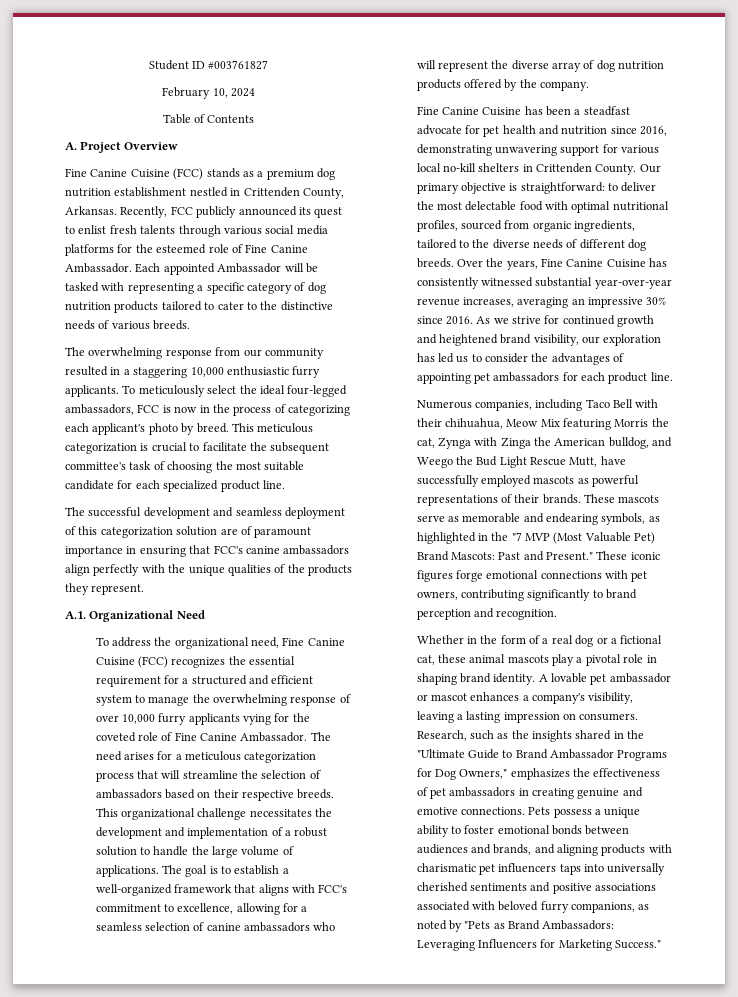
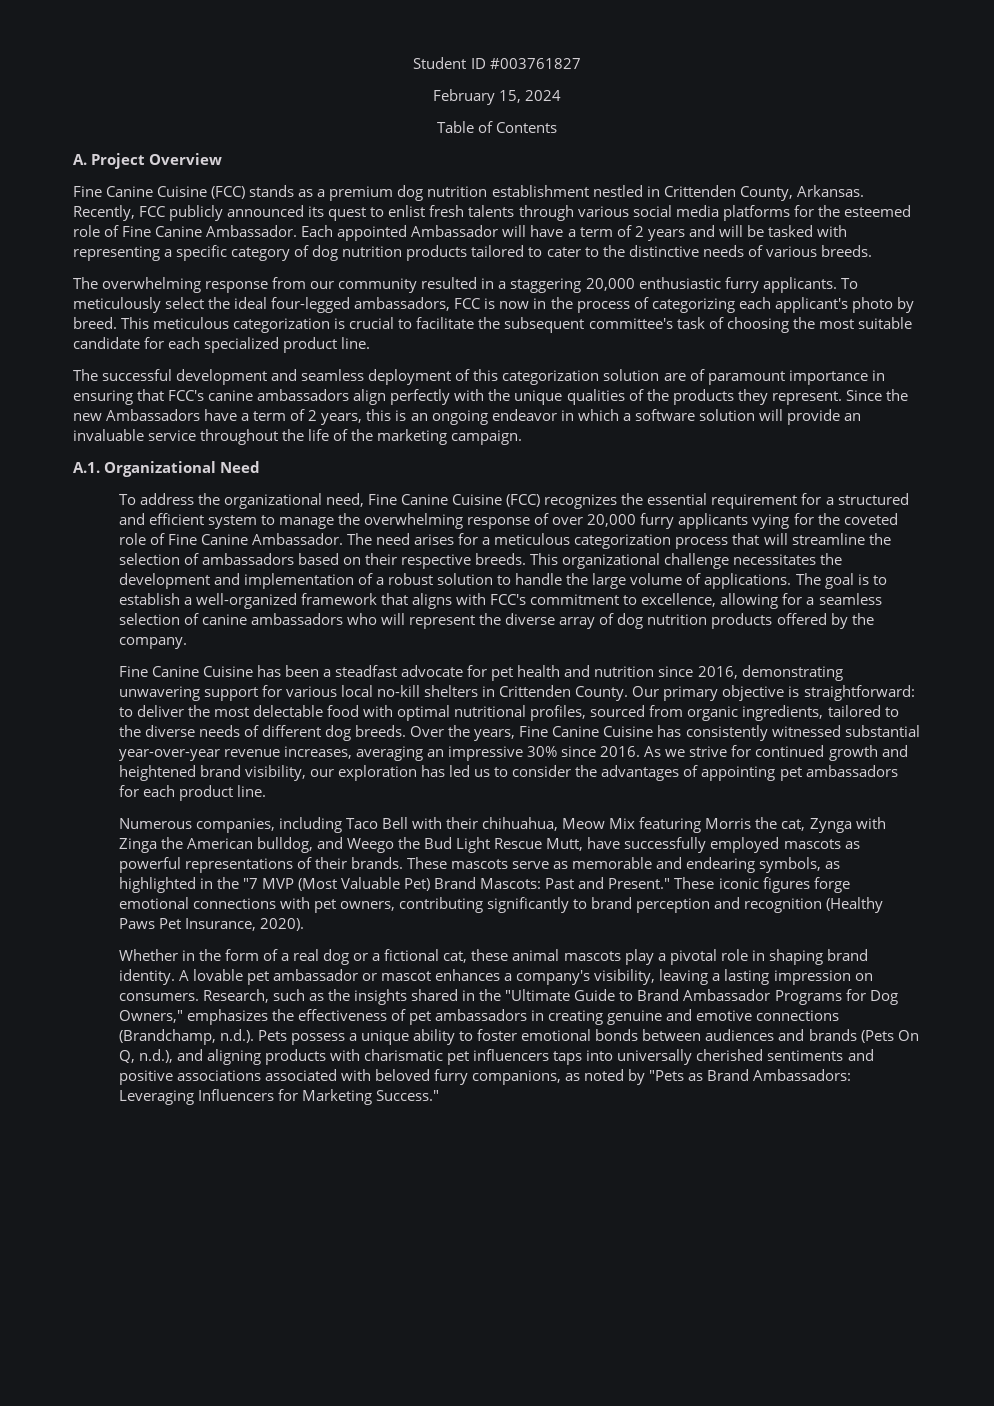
- February 10, 2024
+ February 15, 2024
- Each appointed Ambassador will be tasked with representing a specific category of dog nutrition products tailored to cater to the distinctive needs of various breeds.
+ Each appointed Ambassador will have a term of 2 years and will be tasked with representing a specific category of dog nutrition products tailored to cater to the distinctive needs of various breeds.
- The overwhelming response from our community resulted in a staggering 10,000 enthusiastic furry applicants.
+ The overwhelming response from our community resulted in a staggering 20,000 enthusiastic furry applicants.
+ Since the new Ambassadors have a term of 2 years, this is an ongoing endeavor in which a software solution will provide an invaluable service throughout the life of the marketing campaign.
- To address the organizational need, Fine Canine Cuisine (FCC) recognizes the essential requirement for a structured and efficient system to manage the overwhelming response of over 10,000 furry applicants vying for the coveted role of Fine Canine Ambassador.
+ To address the organizational need, Fine Canine Cuisine (FCC) recognizes the essential requirement for a structured and efficient system to manage the overwhelming response of over 20,000 furry applicants vying for the coveted role of Fine Canine Ambassador.
- These iconic figures forge emotional connections with pet owners, contributing significantly to brand perception and recognition.
+ These iconic figures forge emotional connections with pet owners, contributing significantly to brand perception and recognition (Healthy Paws Pet Insurance, 2020).
- Research, such as the insights shared in the "Ultimate Guide to Brand Ambassador Programs for Dog Owners," emphasizes the effectiveness of pet ambassadors in creating genuine and emotive connections. Pets possess a unique ability to foster emotional bonds between audiences and brands, and aligning products with charismatic pet influencers taps into universally cherished sentiments and positive associations associated with beloved furry companions, as noted by "Pets as Brand Ambassadors:
+ Research, such as the insights shared in the "Ultimate Guide to Brand Ambassador Programs for Dog Owners," emphasizes the effectiveness of pet ambassadors in creating genuine and emotive connections (Brandchamp, n.d.). Pets possess a unique ability to foster emotional bonds between audiences and brands (Pets On Q, n.d.), and aligning products with charismatic pet influencers taps into universally cherished sentiments and positive associations associated with beloved furry companions, as noted by "Pets as Brand Ambassadors:

